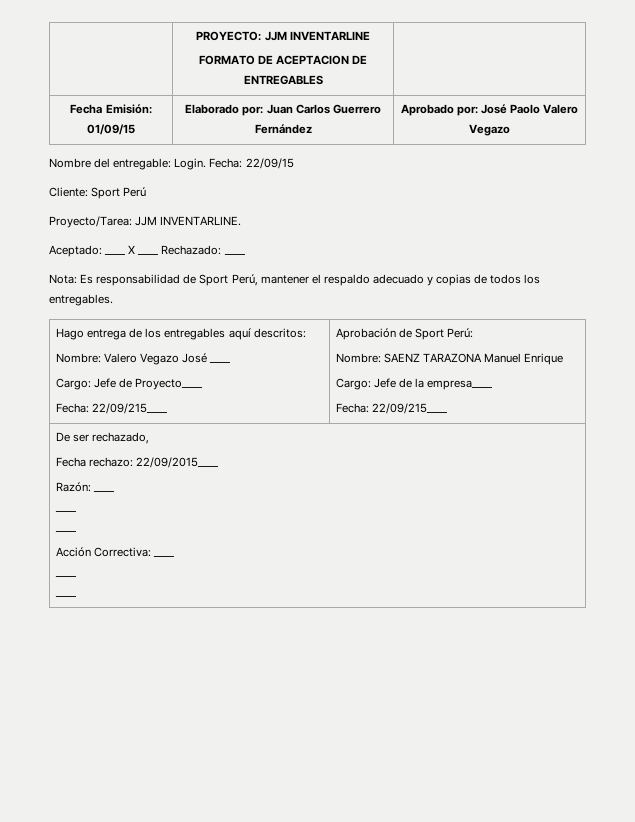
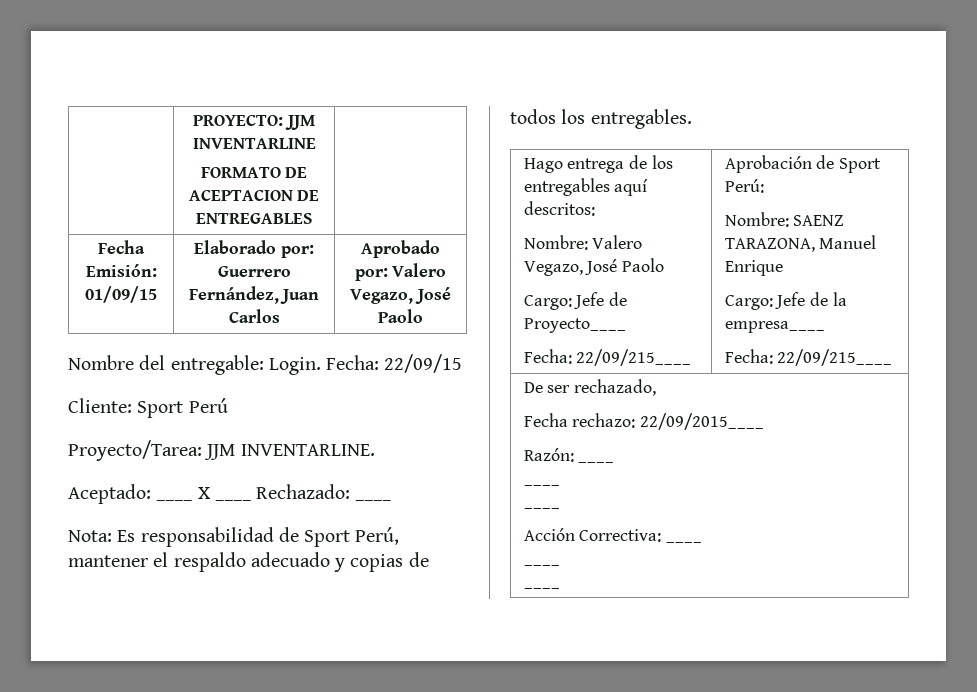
- Fecha Emisión: 01/09/15 | Elaborado por: Juan Carlos Guerrero Fernández | Aprobado por: José Paolo Valero Vegazo
+ Fecha Emisión: 01/09/15 | Elaborado por: Guerrero Fernández, Juan Carlos | Aprobado por: Valero Vegazo, José Paolo
  Hago entrega de los entregables aquí descritos:
- Nombre: Valero Vegazo José ____
+ Nombre: Valero Vegazo, José Paolo
  Cargo: Jefe de Proyecto____
  Fecha: 22/09/215____ | Aprobación de Sport Perú:
- Nombre: SAENZ TARAZONA Manuel Enrique
+ Nombre: SAENZ TARAZONA, Manuel Enrique

